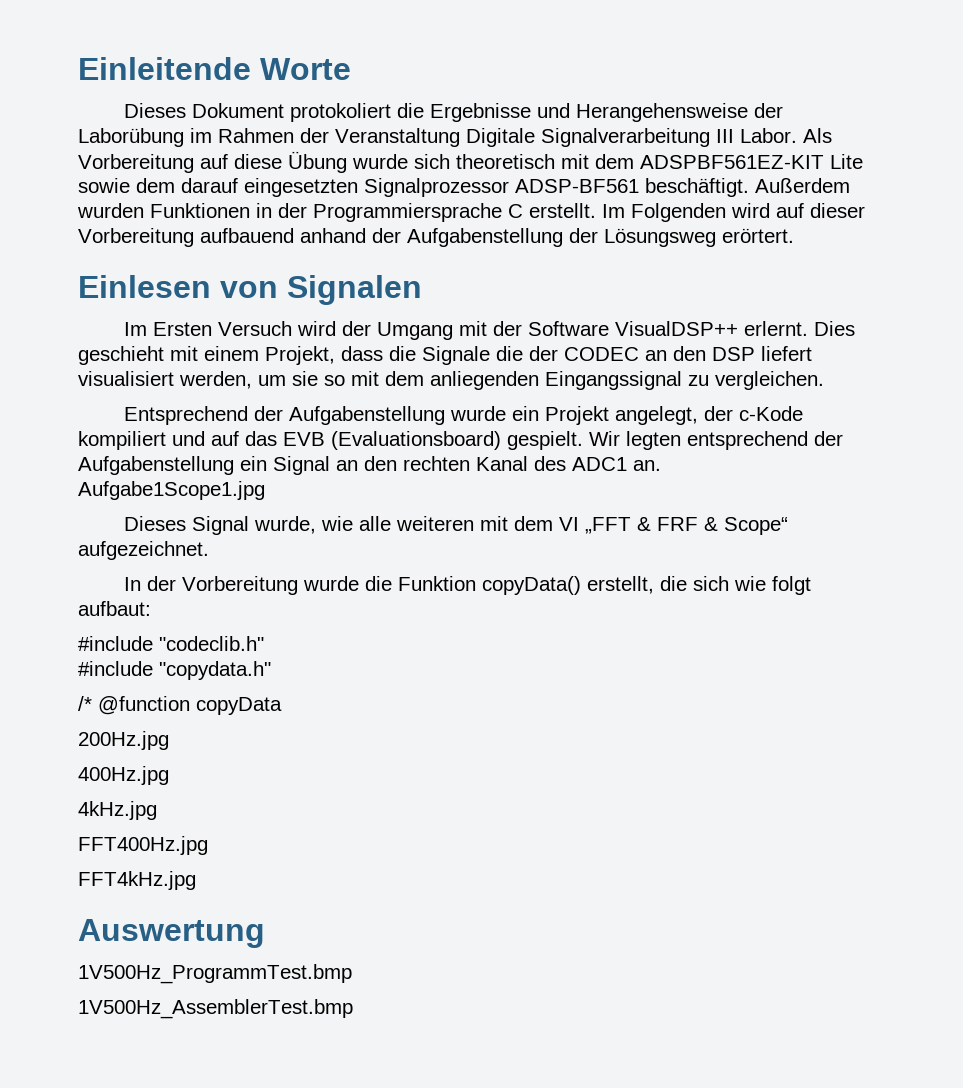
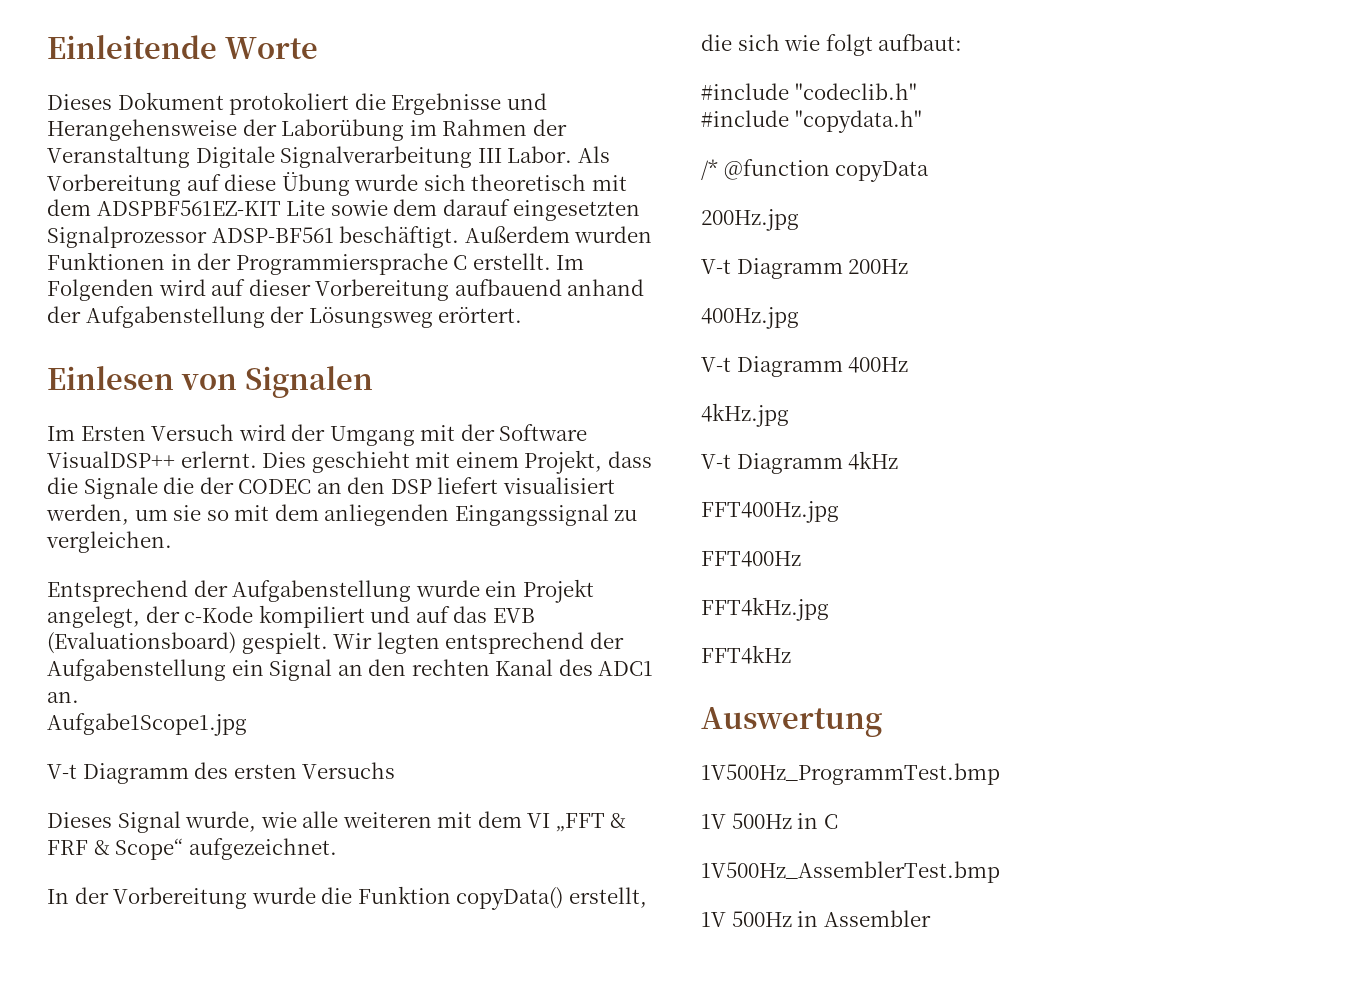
+ V-t Diagramm des ersten Versuchs
+ V-t Diagramm 200Hz
  400Hz.jpg
+ V-t Diagramm 400Hz
  4kHz.jpg
+ V-t Diagramm 4kHz
+ FFT400Hz
+ FFT4kHz
+ 1V 500Hz in C
  1V500Hz_AssemblerTest.bmp
+ 1V 500Hz in Assembler

